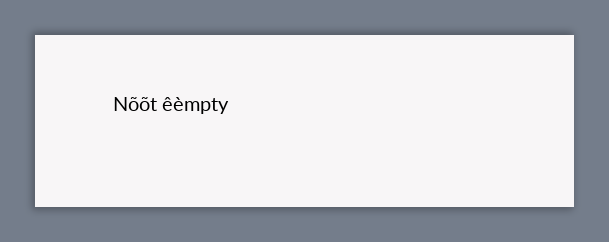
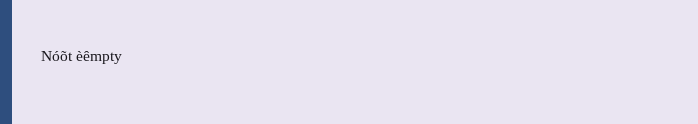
- Nõõt êèmpty
+ Nóõt èêmpty

